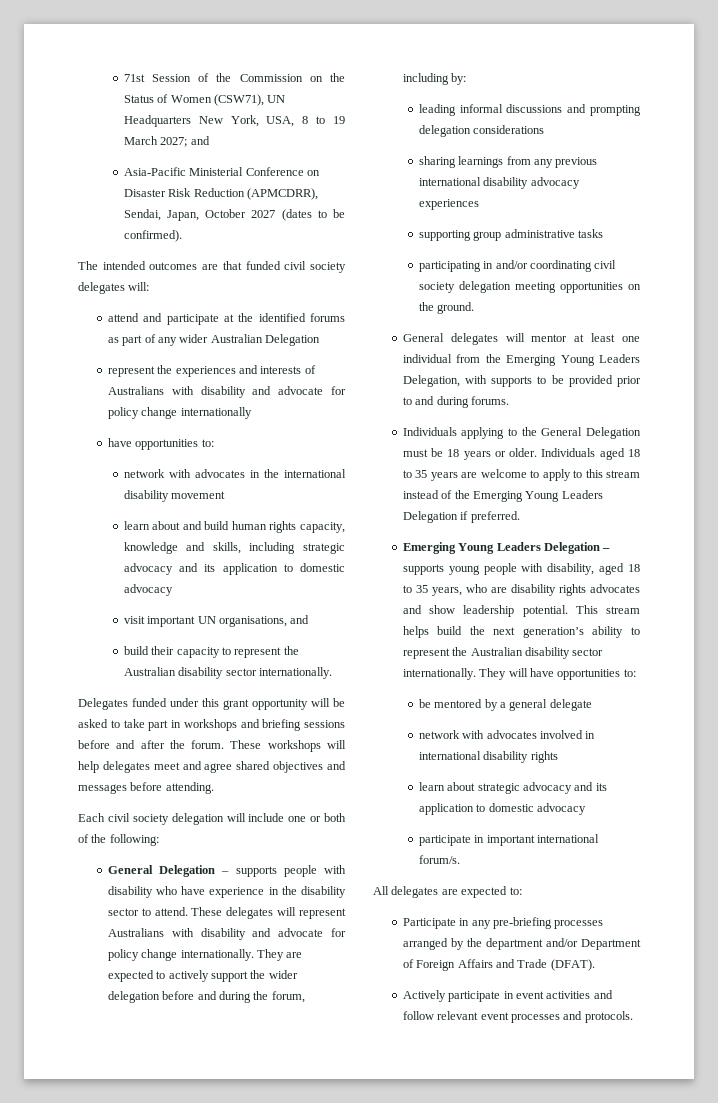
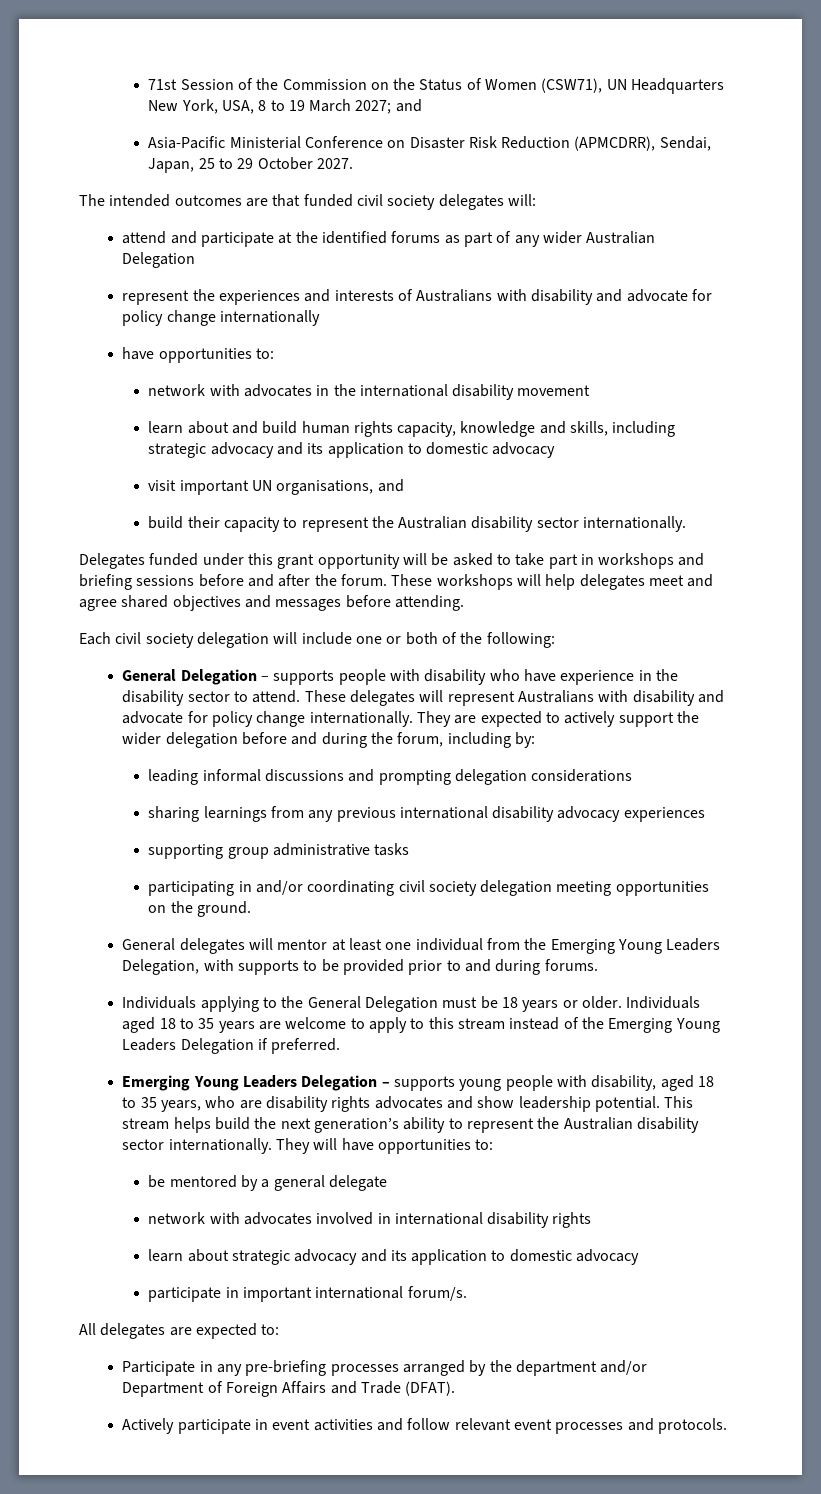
- Asia-Pacific Ministerial Conference on Disaster Risk Reduction (APMCDRR), Sendai, Japan, October 2027 (dates to be confirmed).
+ Asia-Pacific Ministerial Conference on Disaster Risk Reduction (APMCDRR), Sendai, Japan, 25 to 29 October 2027.

